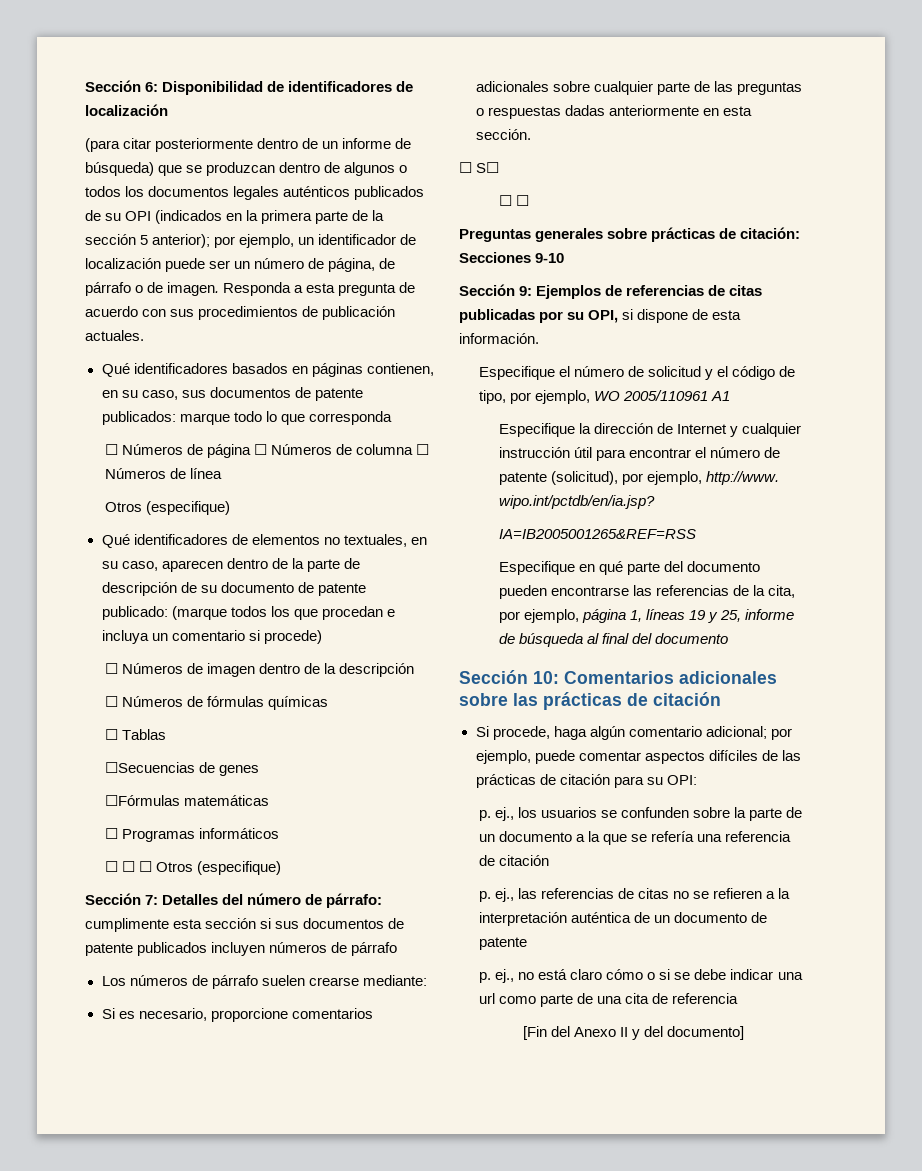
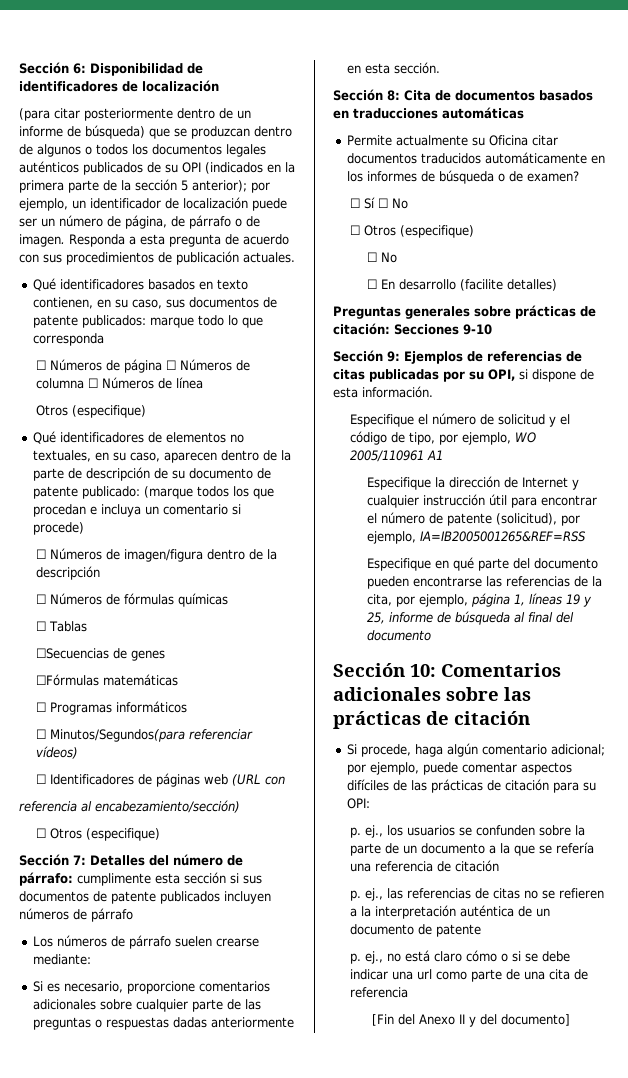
- Qué identificadores basados en páginas contienen, en su caso, sus documentos de patente publicados: marque todo lo que corresponda
+ Qué identificadores basados en texto contienen, en su caso, sus documentos de patente publicados: marque todo lo que corresponda
- ☐ Números de imagen dentro de la descripción
+ ☐ Números de imagen/figura dentro de la descripción
- ☐ ☐ ☐ Otros (especifique)
+ ☐ Minutos/Segundos(para referenciar vídeos)
+ ☐ Identificadores de páginas web (URL con
+ referencia al encabezamiento/sección)
+ ☐ Otros (especifique)
- ☐ S☐
- ☐ ☐
+ Sección 8: Cita de documentos basados en traducciones automáticas
+ Permite actualmente su Oficina citar documentos traducidos automáticamente en los informes de búsqueda o de examen?
+ ☐ Sí ☐ No
+ ☐ Otros (especifique)
+ ☐ No
+ ☐ En desarrollo (facilite detalles)
- Especifique la dirección de Internet y cualquier instrucción útil para encontrar el número de patente (solicitud), por ejemplo, http://www. wipo.int/pctdb/en/ia.jsp?
- IA=IB2005001265&REF=RSS
+ Especifique la dirección de Internet y cualquier instrucción útil para encontrar el número de patente (solicitud), por ejemplo, IA=IB2005001265&REF=RSS

